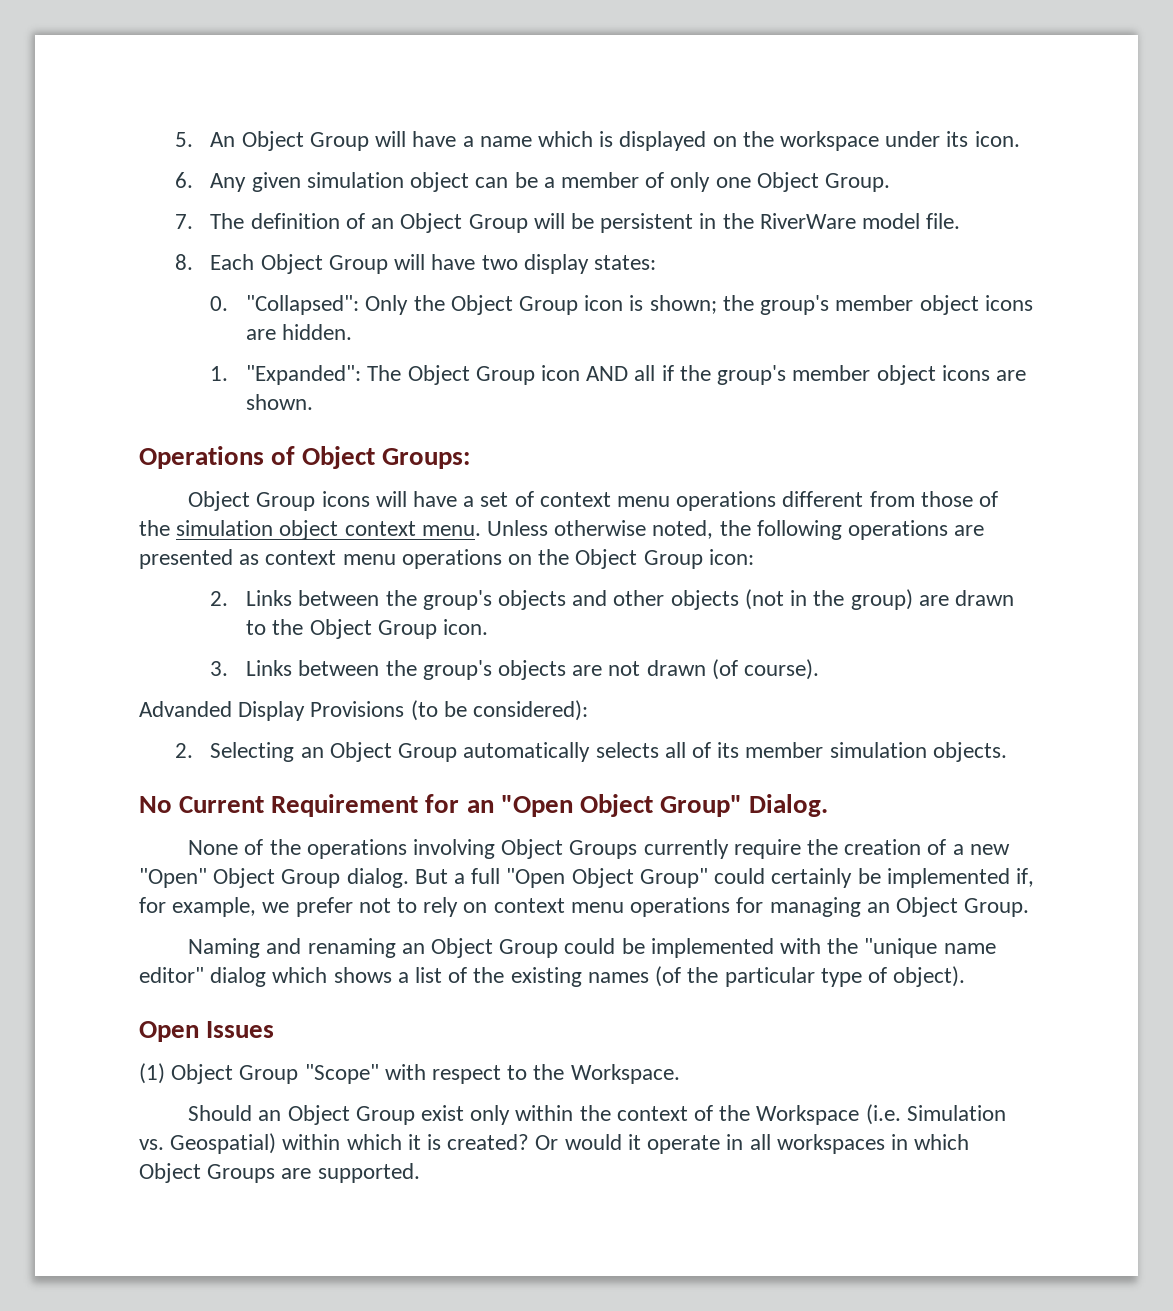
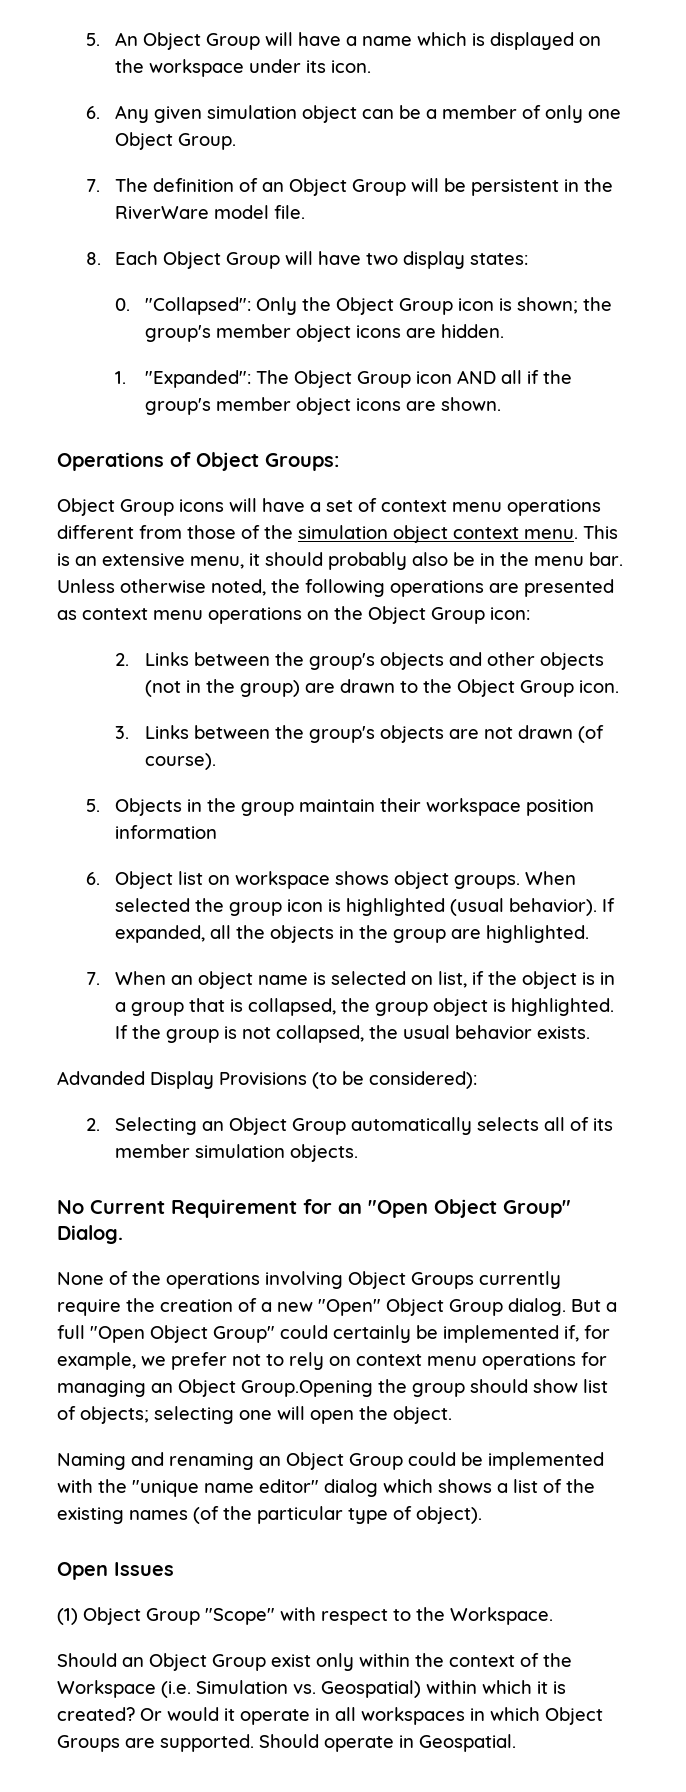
+ This is an extensive menu, it should probably also be in the menu bar.
+ 5. Objects in the group maintain their workspace position information
+ 6. Object list on workspace shows object groups. When selected the group icon is highlighted (usual behavior). If expanded, all the objects in the group are highlighted.
+ 7. When an object name is selected on list, if the object is in a group that is collapsed, the group object is highlighted. If the group is not collapsed, the usual behavior exists.
- But a full "Open Object Group" could certainly be implemented if, for example, we prefer not to rely on context menu operations for managing an Object Group.
+ But a full "Open Object Group" could certainly be implemented if, for example, we prefer not to rely on context menu operations for managing an Object Group.Opening the group should show list of objects; selecting one will open the object.
+ Should operate in Geospatial.

